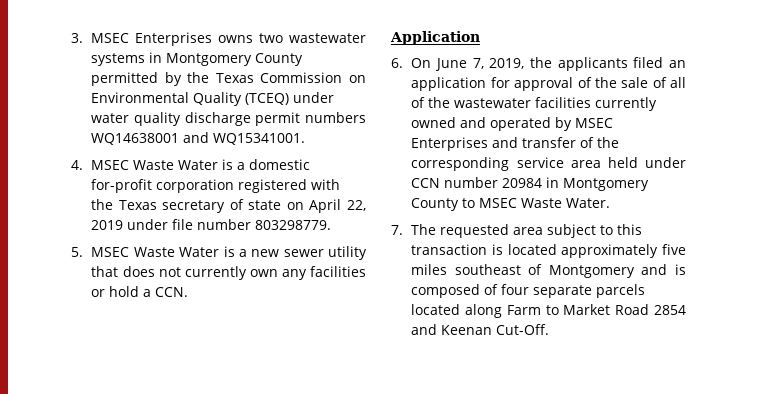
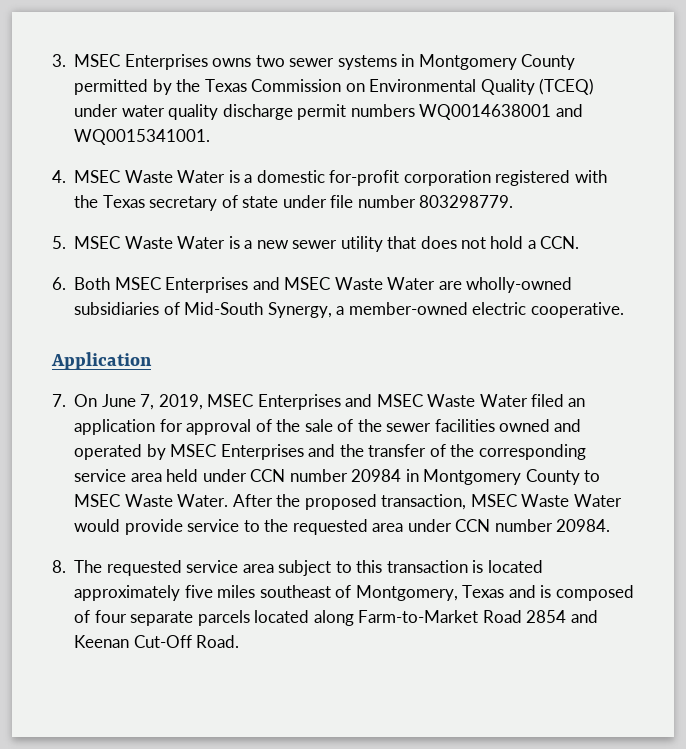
- 3. MSEC Enterprises owns two wastewater systems in Montgomery County permitted by the Texas Commission on Environmental Quality (TCEQ) under water quality discharge permit numbers WQ14638001 and WQ15341001.
+ 3. MSEC Enterprises owns two sewer systems in Montgomery County permitted by the Texas Commission on Environmental Quality (TCEQ) under water quality discharge permit numbers WQ0014638001 and WQ0015341001.
- 4. MSEC Waste Water is a domestic for-profit corporation registered with the Texas secretary of state on April 22, 2019 under file number 803298779.
+ 4. MSEC Waste Water is a domestic for-profit corporation registered with the Texas secretary of state under file number 803298779.
- 5. MSEC Waste Water is a new sewer utility that does not currently own any facilities or hold a CCN.
+ 5. MSEC Waste Water is a new sewer utility that does not hold a CCN.
+ 6. Both MSEC Enterprises and MSEC Waste Water are wholly-owned subsidiaries of Mid-South Synergy, a member-owned electric cooperative.
- 6. On June 7, 2019, the applicants filed an application for approval of the sale of all of the wastewater facilities currently owned and operated by MSEC Enterprises and transfer of the corresponding service area held under CCN number 20984 in Montgomery County to MSEC Waste Water.
- 7. The requested area subject to this transaction is located approximately five miles southeast of Montgomery and is composed of four separate parcels located along Farm to Market Road 2854 and Keenan Cut-Off.
+ 7. On June 7, 2019, MSEC Enterprises and MSEC Waste Water filed an application for approval of the sale of the sewer facilities owned and operated by MSEC Enterprises and the transfer of the corresponding service area held under CCN number 20984 in Montgomery County to MSEC Waste Water. After the proposed transaction, MSEC Waste Water would provide service to the requested area under CCN number 20984.
+ 8. The requested service area subject to this transaction is located approximately five miles southeast of Montgomery, Texas and is composed of four separate parcels located along Farm-to-Market Road 2854 and Keenan Cut-Off Road.

